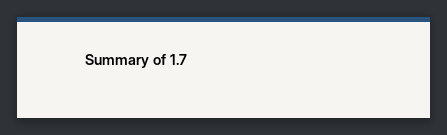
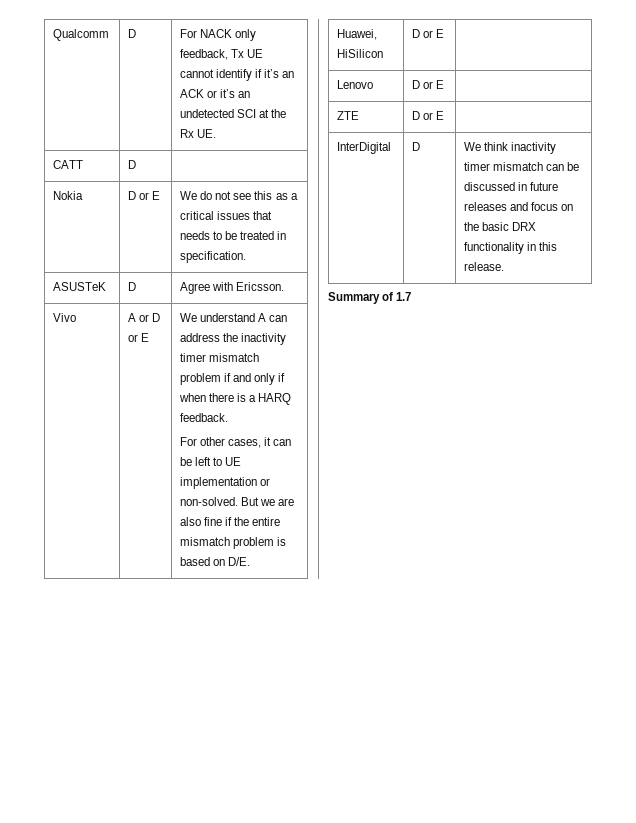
+ Qualcomm | D | For NACK only feedback, Tx UE cannot identify if it’s an ACK or it’s an undetected SCI at the Rx UE.
+ CATT | D |
+ Nokia | D or E | We do not see this as a critical issues that needs to be treated in specification.
+ ASUSTeK | D | Agree with Ericsson.
+ Vivo | A or D or E | We understand A can address the inactivity timer mismatch problem if and only if when there is a HARQ feedback.
+ For other cases, it can be left to UE implementation or non-solved. But we are also fine if the entire mismatch problem is based on D/E.
+ Huawei, HiSilicon | D or E |
+ Lenovo | D or E |
+ ZTE | D or E |
+ InterDigital | D | We think inactivity timer mismatch can be discussed in future releases and focus on the basic DRX functionality in this release.

